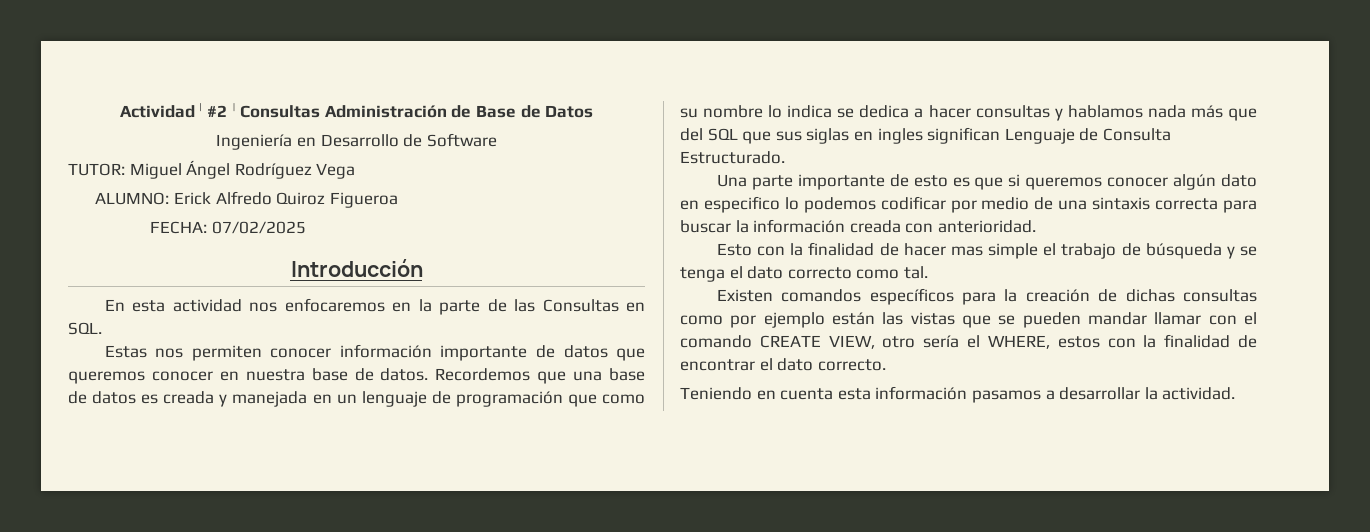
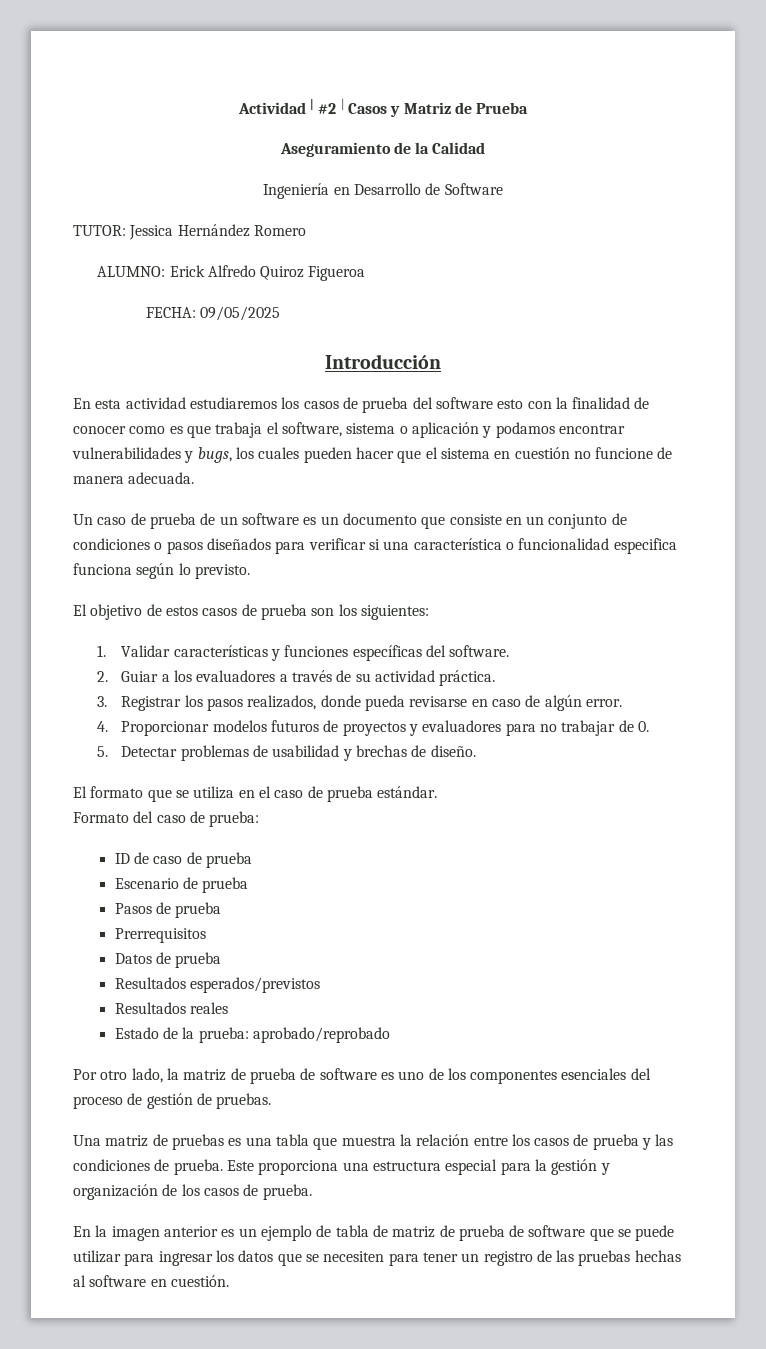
- Actividad | #2 | Consultas Administración de Base de Datos
+ Actividad | #2 | Casos y Matriz de Prueba
+ Aseguramiento de la Calidad
- TUTOR: Miguel Ángel Rodríguez Vega
+ TUTOR: Jessica Hernández Romero
- FECHA: 07/02/2025
+ FECHA: 09/05/2025
- En esta actividad nos enfocaremos en la parte de las Consultas en SQL.
- Estas nos permiten conocer información importante de datos que queremos conocer en nuestra base de datos. Recordemos que una base de datos es creada y manejada en un lenguaje de programación que como su nombre lo indica se dedica a hacer consultas y hablamos nada más que del SQL que sus siglas en ingles significan Lenguaje de Consulta Estructurado.
- Una parte importante de esto es que si queremos conocer algún dato en especifico lo podemos codificar por medio de una sintaxis correcta para buscar la información creada con anterioridad.
- Esto con la finalidad de hacer mas simple el trabajo de búsqueda y se tenga el dato correcto como tal.
- Existen comandos específicos para la creación de dichas consultas como por ejemplo están las vistas que se pueden mandar llamar con el comando CREATE VIEW, otro sería el WHERE, estos con la finalidad de encontrar el dato correcto.
- Teniendo en cuenta esta información pasamos a desarrollar la actividad.
+ En esta actividad estudiaremos los casos de prueba del software esto con la finalidad de conocer como es que trabaja el software, sistema o aplicación y podamos encontrar vulnerabilidades y bugs, los cuales pueden hacer que el sistema en cuestión no funcione de manera adecuada.
+ Un caso de prueba de un software es un documento que consiste en un conjunto de condiciones o pasos diseñados para verificar si una característica o funcionalidad especifica funciona según lo previsto.
+ El objetivo de estos casos de prueba son los siguientes:
+ 1. Validar características y funciones específicas del software.
+ 2. Guiar a los evaluadores a través de su actividad práctica.
+ 3. Registrar los pasos realizados, donde pueda revisarse en caso de algún error.
+ 4. Proporcionar modelos futuros de proyectos y evaluadores para no trabajar de 0.
+ 5. Detectar problemas de usabilidad y brechas de diseño.
+ El formato que se utiliza en el caso de prueba estándar.
+ Formato del caso de prueba:
+ ID de caso de prueba
+ Escenario de prueba
+ Pasos de prueba
+ Prerrequisitos
+ Datos de prueba
+ Resultados esperados/previstos
+ Resultados reales
+ Estado de la prueba: aprobado/reprobado
+ Por otro lado, la matriz de prueba de software es uno de los componentes esenciales del proceso de gestión de pruebas.
+ Una matriz de pruebas es una tabla que muestra la relación entre los casos de prueba y las condiciones de prueba. Este proporciona una estructura especial para la gestión y organización de los casos de prueba.
+ En la imagen anterior es un ejemplo de tabla de matriz de prueba de software que se puede utilizar para ingresar los datos que se necesiten para tener un registro de las pruebas hechas al software en cuestión.

